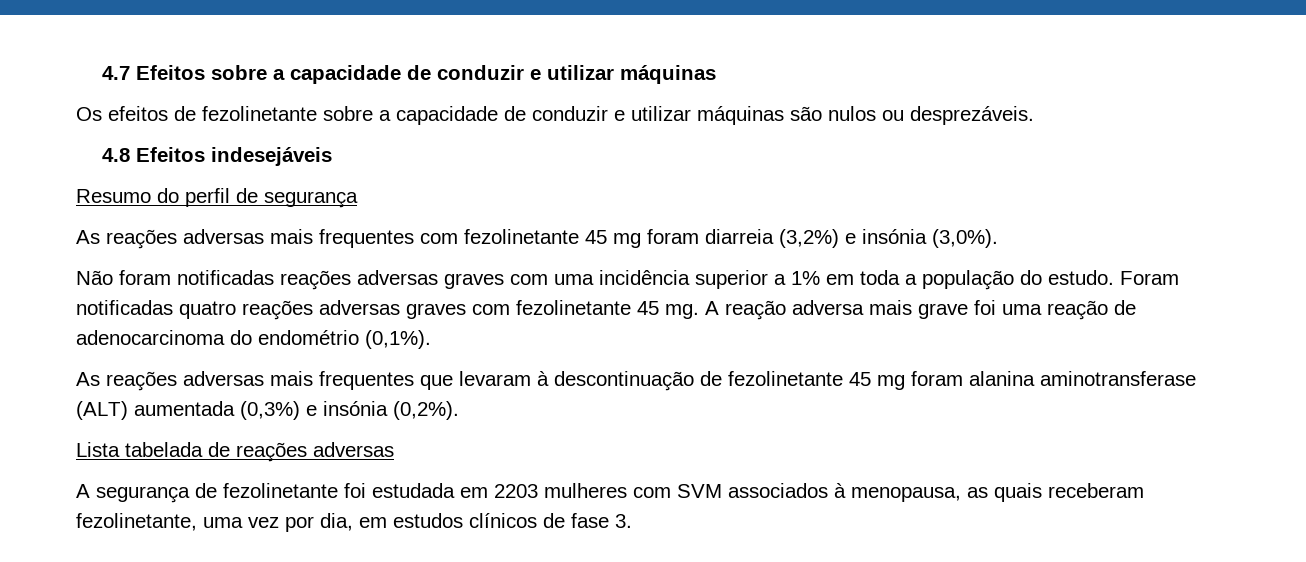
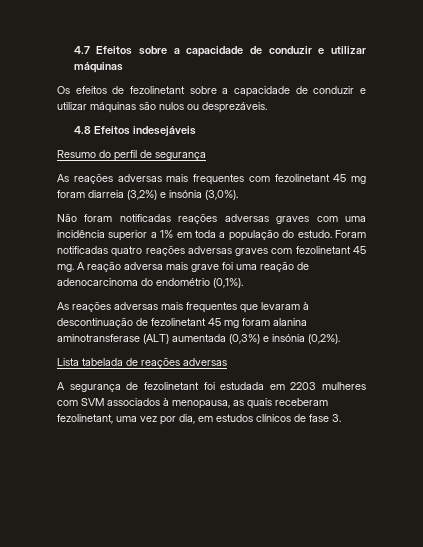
- Os efeitos de fezolinetante sobre a capacidade de conduzir e utilizar máquinas são nulos ou desprezáveis.
+ Os efeitos de fezolinetant sobre a capacidade de conduzir e utilizar máquinas são nulos ou desprezáveis.
- As reações adversas mais frequentes com fezolinetante 45 mg foram diarreia (3,2%) e insónia (3,0%).
+ As reações adversas mais frequentes com fezolinetant 45 mg foram diarreia (3,2%) e insónia (3,0%).
- Foram notificadas quatro reações adversas graves com fezolinetante 45 mg.
+ Foram notificadas quatro reações adversas graves com fezolinetant 45 mg.
- As reações adversas mais frequentes que levaram à descontinuação de fezolinetante 45 mg foram alanina aminotransferase (ALT) aumentada (0,3%) e insónia (0,2%).
+ As reações adversas mais frequentes que levaram à descontinuação de fezolinetant 45 mg foram alanina aminotransferase (ALT) aumentada (0,3%) e insónia (0,2%).
- A segurança de fezolinetante foi estudada em 2203 mulheres com SVM associados à menopausa, as quais receberam fezolinetante, uma vez por dia, em estudos clínicos de fase 3.
+ A segurança de fezolinetant foi estudada em 2203 mulheres com SVM associados à menopausa, as quais receberam fezolinetant, uma vez por dia, em estudos clínicos de fase 3.

